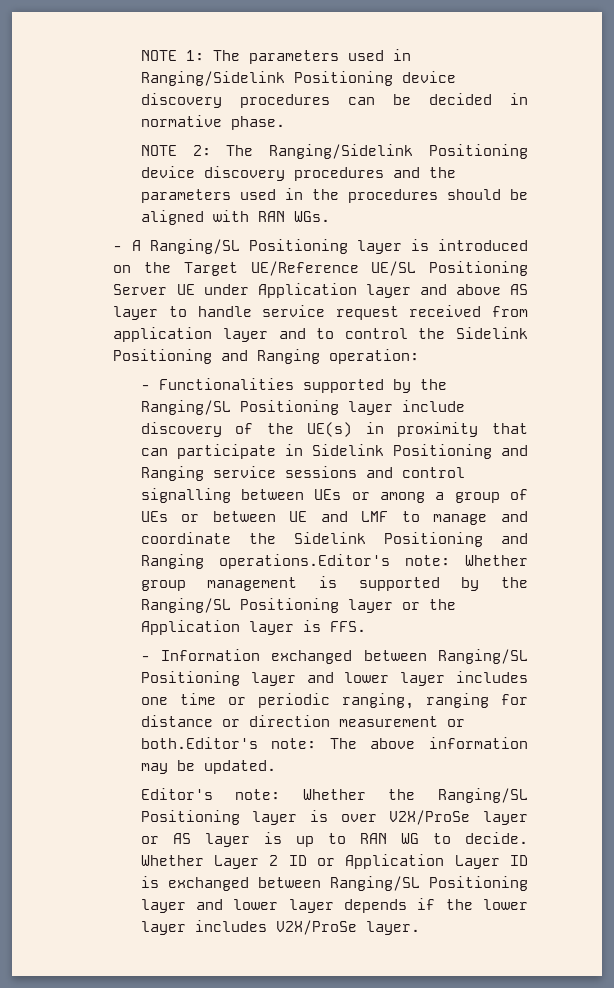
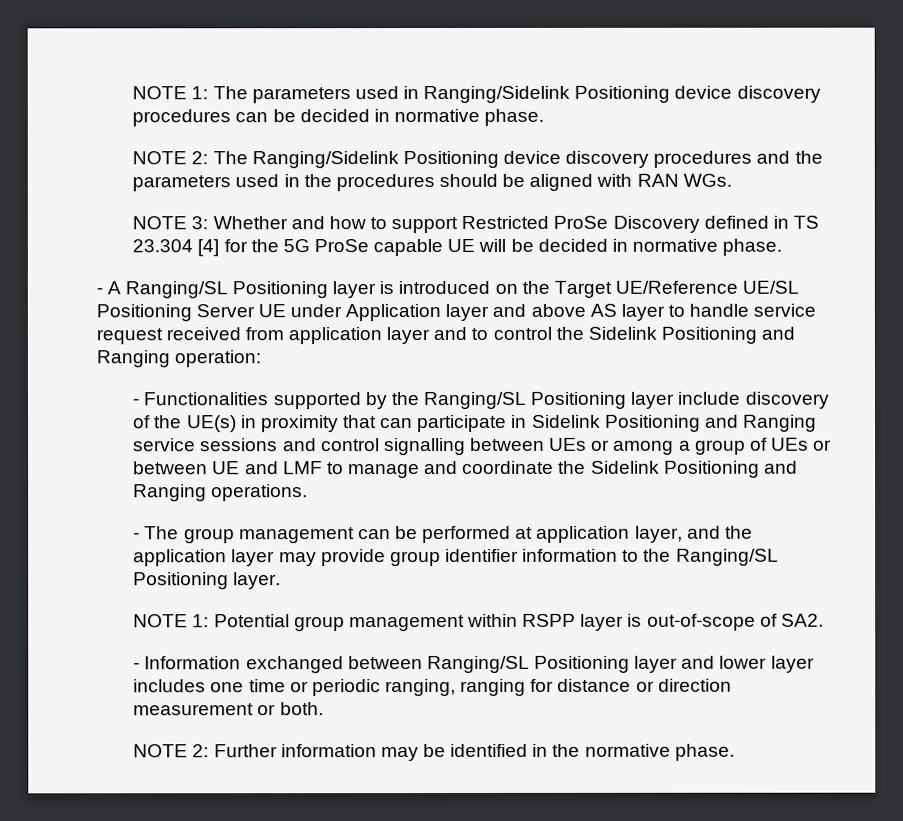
+ NOTE 3: Whether and how to support Restricted ProSe Discovery defined in TS 23.304 [4] for the 5G ProSe capable UE will be decided in normative phase.
- - Functionalities supported by the Ranging/SL Positioning layer include discovery of the UE(s) in proximity that can participate in Sidelink Positioning and Ranging service sessions and control signalling between UEs or among a group of UEs or between UE and LMF to manage and coordinate the Sidelink Positioning and Ranging operations.Editor's note: Whether group management is supported by the Ranging/SL Positioning layer or the Application layer is FFS.
+ - Functionalities supported by the Ranging/SL Positioning layer include discovery of the UE(s) in proximity that can participate in Sidelink Positioning and Ranging service sessions and control signalling between UEs or among a group of UEs or between UE and LMF to manage and coordinate the Sidelink Positioning and Ranging operations.
+ - The group management can be performed at application layer, and the application layer may provide group identifier information to the Ranging/SL Positioning layer.
+ NOTE 1: Potential group management within RSPP layer is out-of-scope of SA2.
- - Information exchanged between Ranging/SL Positioning layer and lower layer includes one time or periodic ranging, ranging for distance or direction measurement or both.Editor's note: The above information may be updated.
- Editor's note: Whether the Ranging/SL Positioning layer is over V2X/ProSe layer or AS layer is up to RAN WG to decide. Whether Layer 2 ID or Application Layer ID is exchanged between Ranging/SL Positioning layer and lower layer depends if the lower layer includes V2X/ProSe layer.
+ - Information exchanged between Ranging/SL Positioning layer and lower layer includes one time or periodic ranging, ranging for distance or direction measurement or both.
+ NOTE 2: Further information may be identified in the normative phase.

